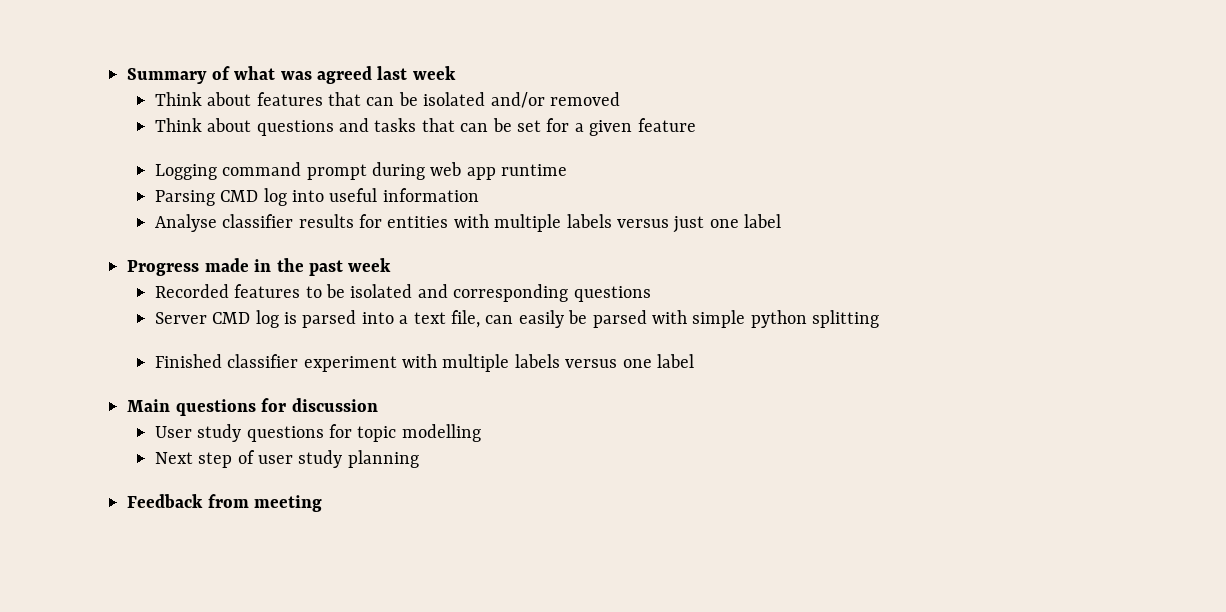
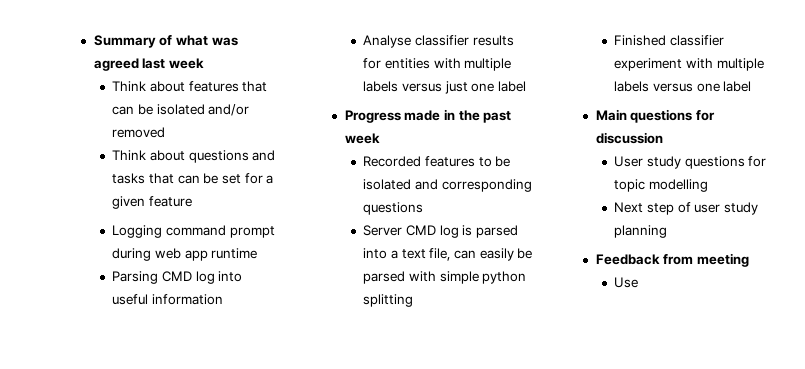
+ Use

